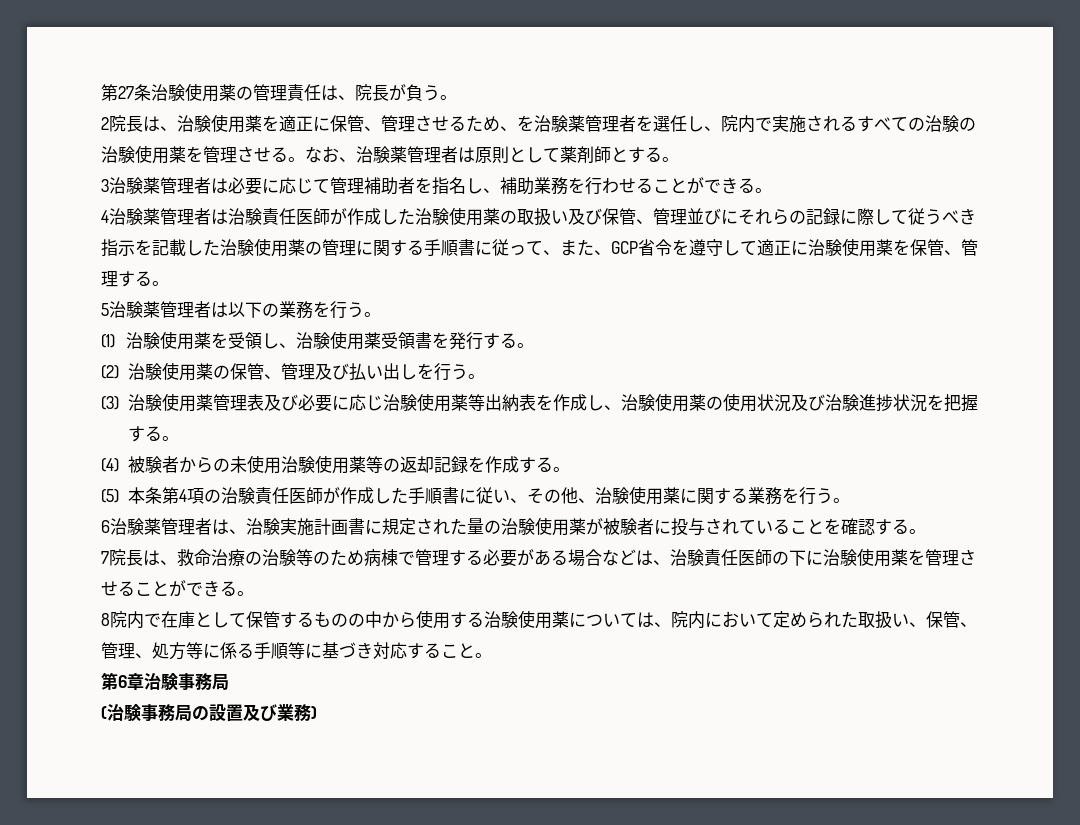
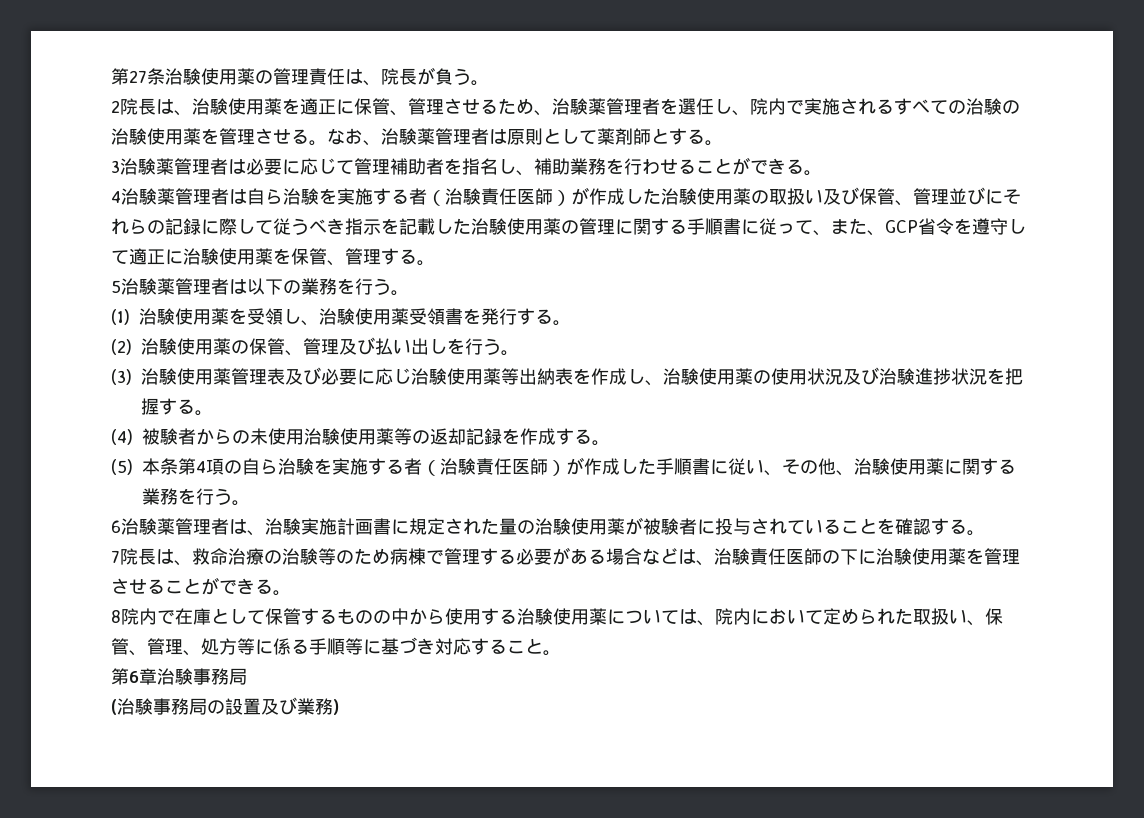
- 2院長は、治験使用薬を適正に保管、管理させるため、を治験薬管理者を選任し、院内で実施されるすべての治験の治験使用薬を管理させる。
+ 2院長は、治験使用薬を適正に保管、管理させるため、治験薬管理者を選任し、院内で実施されるすべての治験の治験使用薬を管理させる。
- 4治験薬管理者は治験責任医師が作成した治験使用薬の取扱い及び保管、管理並びにそれらの記録に際して従うべき指示を記載した治験使用薬の管理に関する手順書に従って、また、GCP省令を遵守して適正に治験使用薬を保管、管理する。
+ 4治験薬管理者は自ら治験を実施する者（治験責任医師）が作成した治験使用薬の取扱い及び保管、管理並びにそれらの記録に際して従うべき指示を記載した治験使用薬の管理に関する手順書に従って、また、GCP省令を遵守して適正に治験使用薬を保管、管理する。
- (5)本条第4項の治験責任医師が作成した手順書に従い、その他、治験使用薬に関する業務を行う。
+ (5)本条第4項の自ら治験を実施する者（治験責任医師）が作成した手順書に従い、その他、治験使用薬に関する業務を行う。

